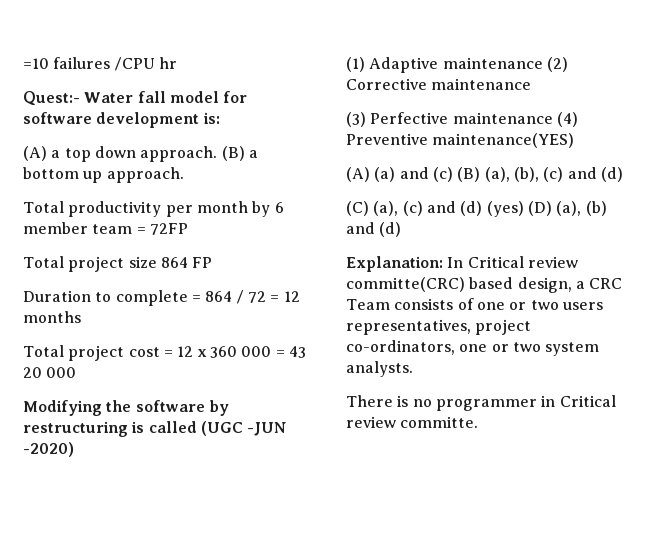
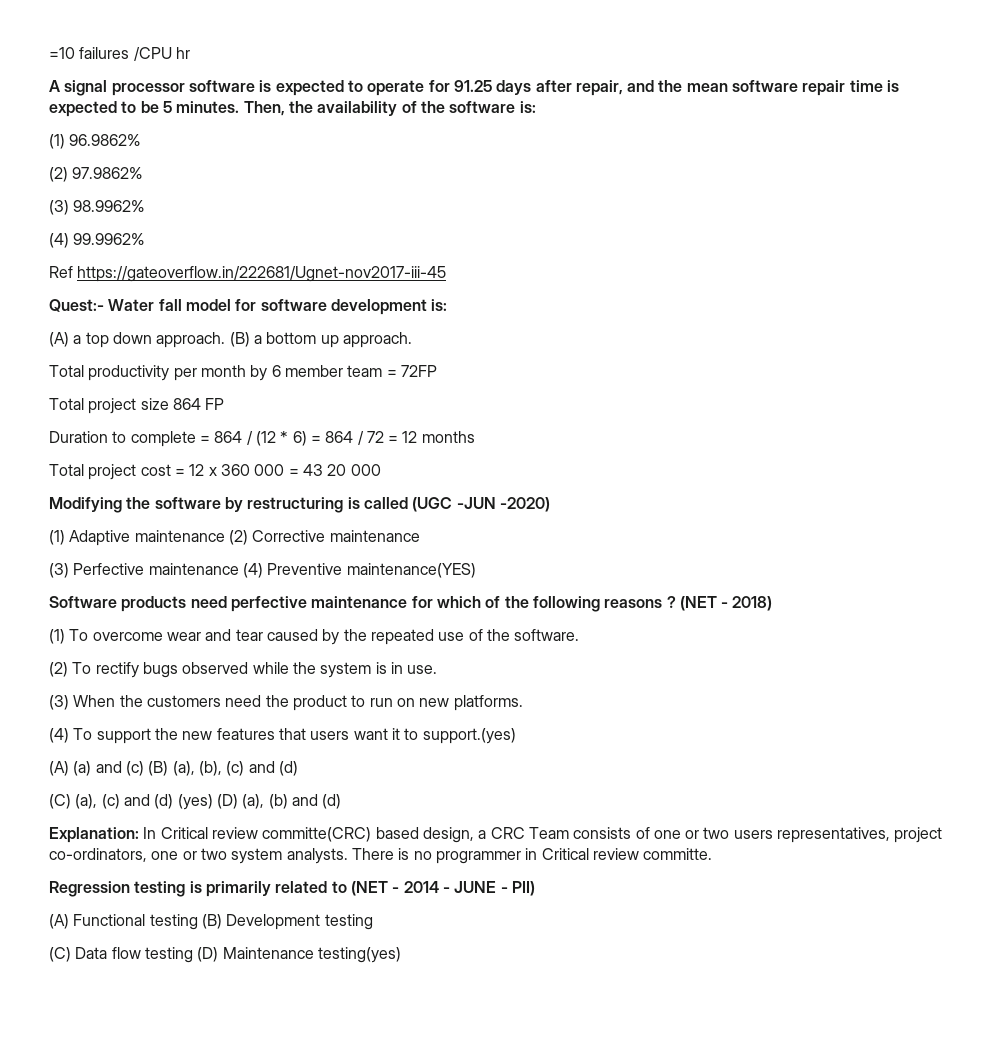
+ A signal processor software is expected to operate for 91.25 days after repair, and the mean software repair time is expected to be 5 minutes. Then, the availability of the software is:
+ (1) 96.9862%
+ (2) 97.9862%
+ (3) 98.9962%
+ (4) 99.9962%
+ Ref https://gateoverflow.in/222681/Ugnet-nov2017-iii-45
- Duration to complete = 864 / 72 = 12 months
+ Duration to complete = 864 / (12 * 6) = 864 / 72 = 12 months
+ Software products need perfective maintenance for which of the following reasons ? (NET - 2018)
+ (1) To overcome wear and tear caused by the repeated use of the software.
+ (2) To rectify bugs observed while the system is in use.
+ (3) When the customers need the product to run on new platforms.
+ (4) To support the new features that users want it to support.(yes)
- Explanation: In Critical review committe(CRC) based design, a CRC Team consists of one or two users representatives, project co-ordinators, one or two system analysts.
- There is no programmer in Critical review committe.
+ Explanation: In Critical review committe(CRC) based design, a CRC Team consists of one or two users representatives, project co-ordinators, one or two system analysts. There is no programmer in Critical review committe.
+ Regression testing is primarily related to (NET - 2014 - JUNE - PII)
+ (A) Functional testing (B) Development testing
+ (C) Data flow testing (D) Maintenance testing(yes)

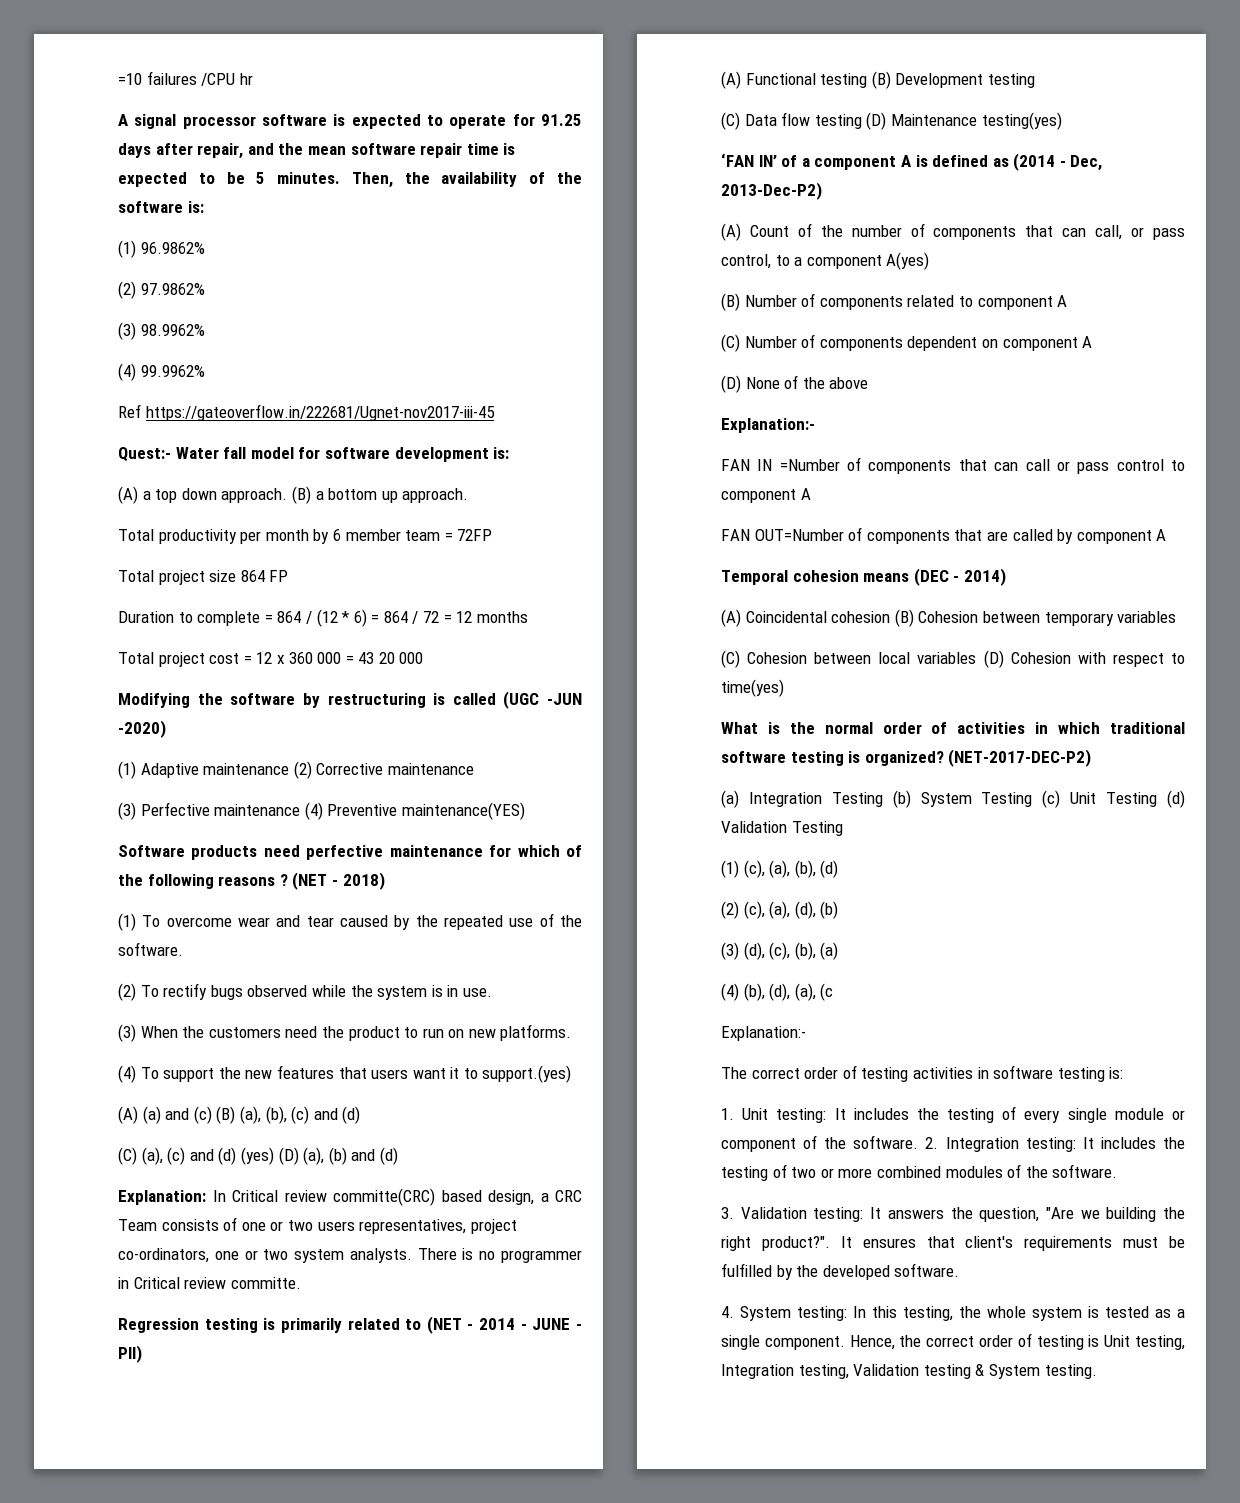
+ ‘FAN IN’ of a component A is defined as (2014 - Dec, 2013-Dec-P2)
+ (A) Count of the number of components that can call, or pass control, to a component A(yes)
+ (B) Number of components related to component A
+ (C) Number of components dependent on component A
+ (D) None of the above
+ Explanation:-
+ FAN IN =Number of components that can call or pass control to component A
+ FAN OUT=Number of components that are called by component A
+ Temporal cohesion means (DEC - 2014)
+ (A) Coincidental cohesion (B) Cohesion between temporary variables
+ (C) Cohesion between local variables (D) Cohesion with respect to time(yes)
+ What is the normal order of activities in which traditional software testing is organized? (NET-2017-DEC-P2)
+ (a) Integration Testing (b) System Testing (c) Unit Testing (d) Validation Testing
+ (1) (c), (a), (b), (d)
+ (2) (c), (a), (d), (b)
+ (3) (d), (c), (b), (a)
+ (4) (b), (d), (a), (c
+ Explanation:-
+ The correct order of testing activities in software testing is:
+ 1. Unit testing: It includes the testing of every single module or component of the software. 2. Integration testing: It includes the testing of two or more combined modules of the software.
+ 3. Validation testing: It answers the question, "Are we building the right product?". It ensures that client's requirements must be fulfilled by the developed software.
+ 4. System testing: In this testing, the whole system is tested as a single component. Hence, the correct order of testing is Unit testing, Integration testing, Validation testing & System testing.

